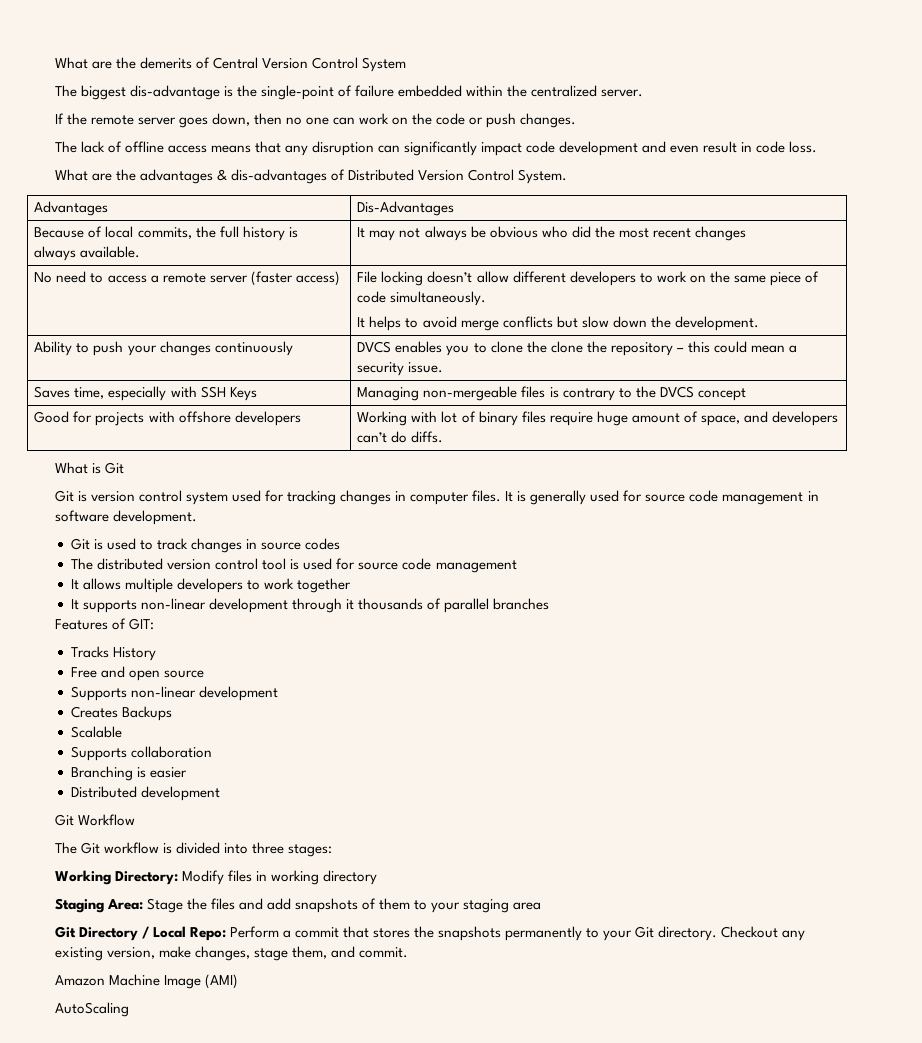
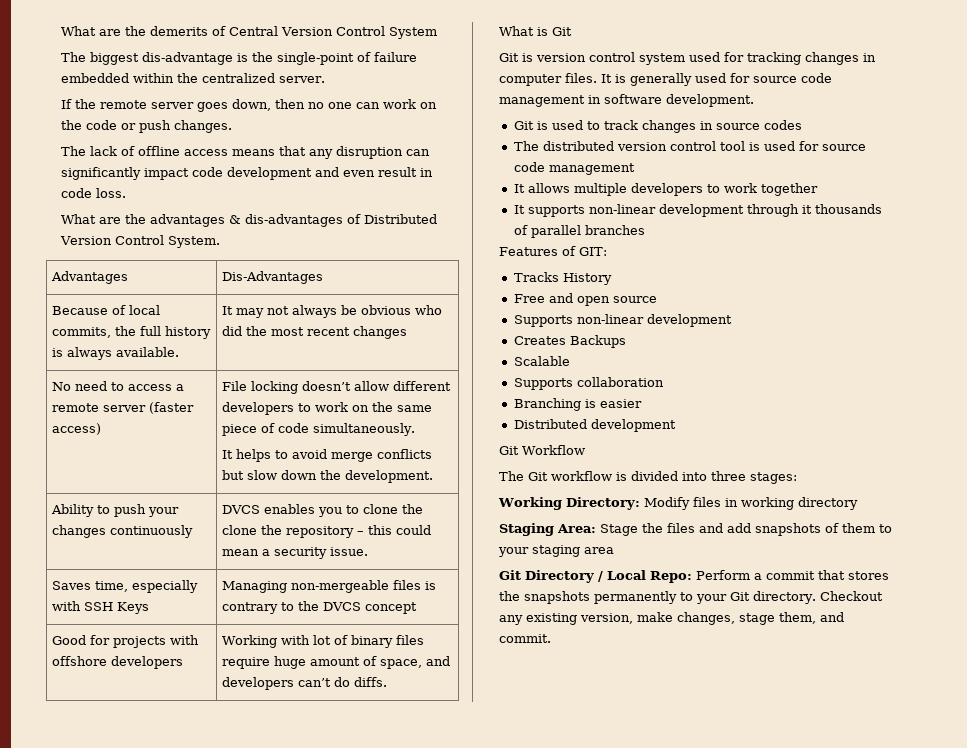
- Amazon Machine Image (AMI)
- AutoScaling

